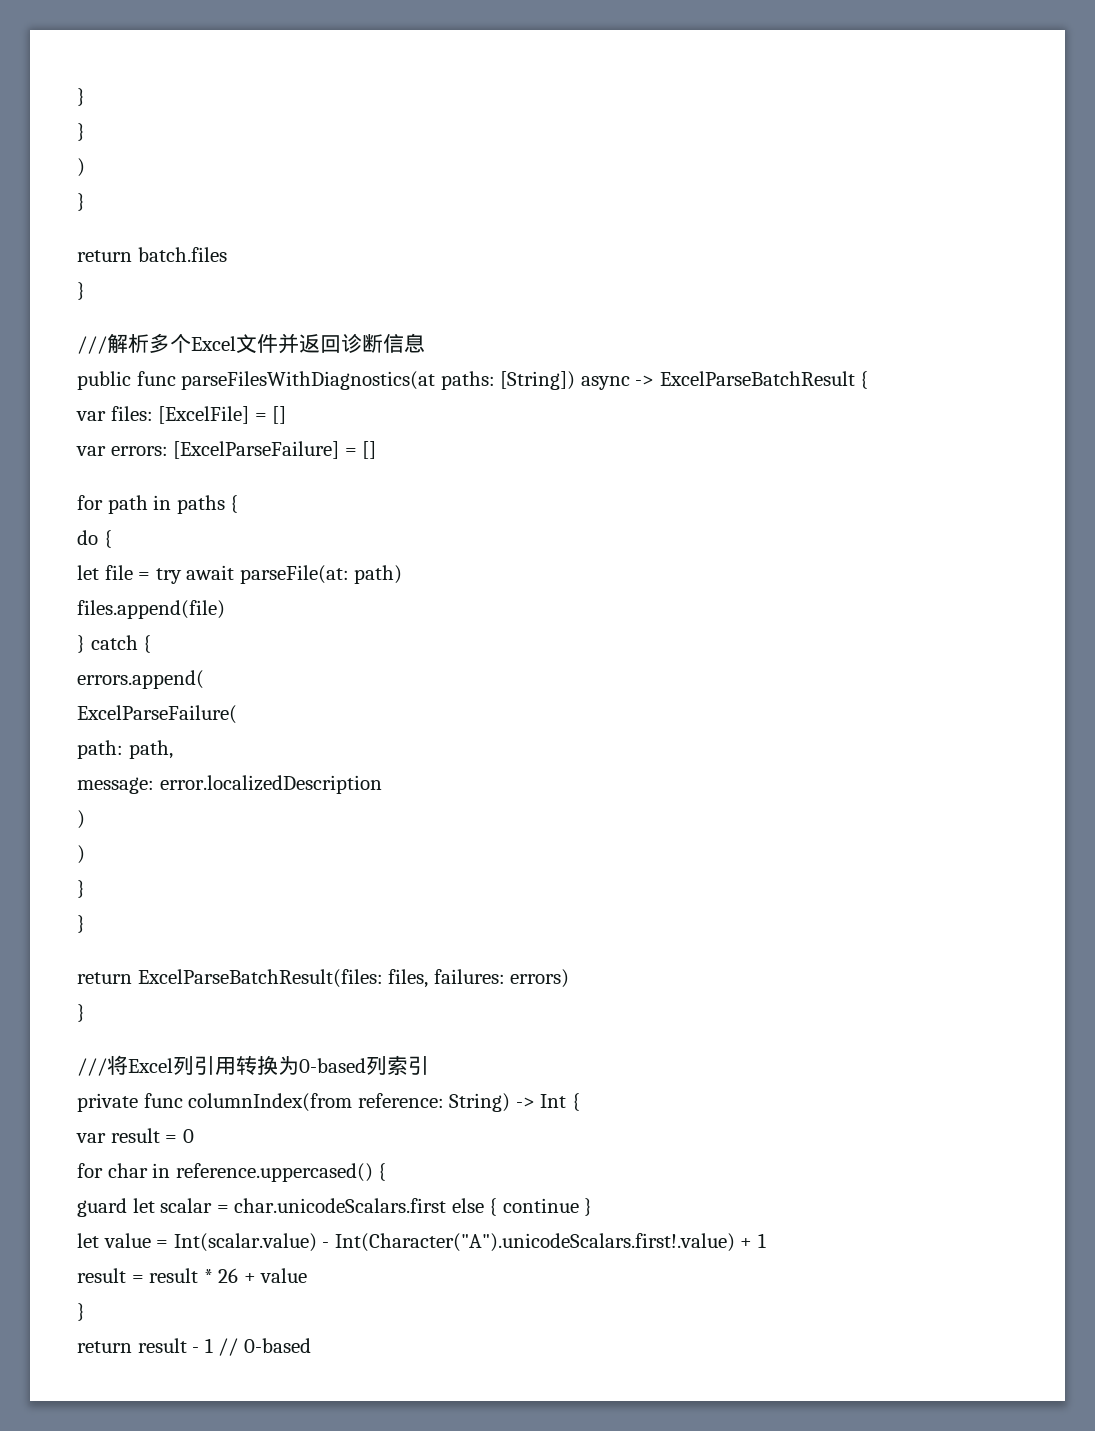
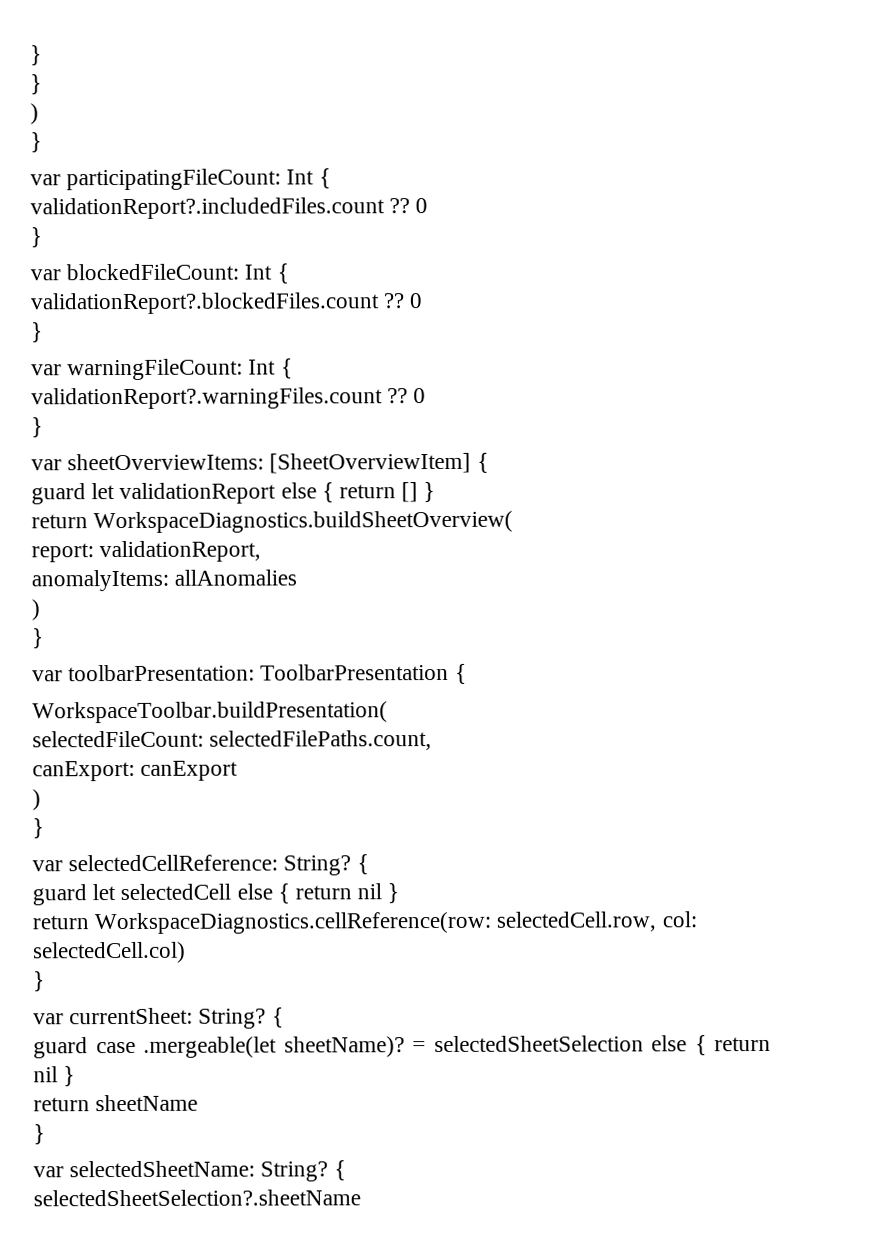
- return batch.files
+ var participatingFileCount: Int {
+ validationReport?.includedFiles.count ?? 0
  }
- ///解析多个Excel文件并返回诊断信息
- public func parseFilesWithDiagnostics(at paths: [String]) async -> ExcelParseBatchResult {
- var files: [ExcelFile] = []
- var errors: [ExcelParseFailure] = []
- for path in paths {
- do {
- let file = try await parseFile(at: path)
- files.append(file)
- } catch {
- errors.append(
- ExcelParseFailure(
- path: path,
- message: error.localizedDescription
- )
+ var blockedFileCount: Int {
+ validationReport?.blockedFiles.count ?? 0
+ }
+ var warningFileCount: Int {
+ validationReport?.warningFiles.count ?? 0
+ }
+ var sheetOverviewItems: [SheetOverviewItem] {
+ guard let validationReport else { return [] }
+ return WorkspaceDiagnostics.buildSheetOverview(
+ report: validationReport,
+ anomalyItems: allAnomalies
  )
  }
+ var toolbarPresentation: ToolbarPresentation {
+ WorkspaceToolbar.buildPresentation(
+ selectedFileCount: selectedFilePaths.count,
+ canExport: canExport
+ )
  }
- return ExcelParseBatchResult(files: files, failures: errors)
+ var selectedCellReference: String? {
+ guard let selectedCell else { return nil }
+ return WorkspaceDiagnostics.cellReference(row: selectedCell.row, col: selectedCell.col)
  }
- ///将Excel列引用转换为0-based列索引
- private func columnIndex(from reference: String) -> Int {
- var result = 0
- for char in reference.uppercased() {
- guard let scalar = char.unicodeScalars.first else { continue }
- let value = Int(scalar.value) - Int(Character("A").unicodeScalars.first!.value) + 1
- result = result * 26 + value
+ var currentSheet: String? {
+ guard case .mergeable(let sheetName)? = selectedSheetSelection else { return nil }
+ return sheetName
  }
- return result - 1 // 0-based
+ var selectedSheetName: String? {
+ selectedSheetSelection?.sheetName

